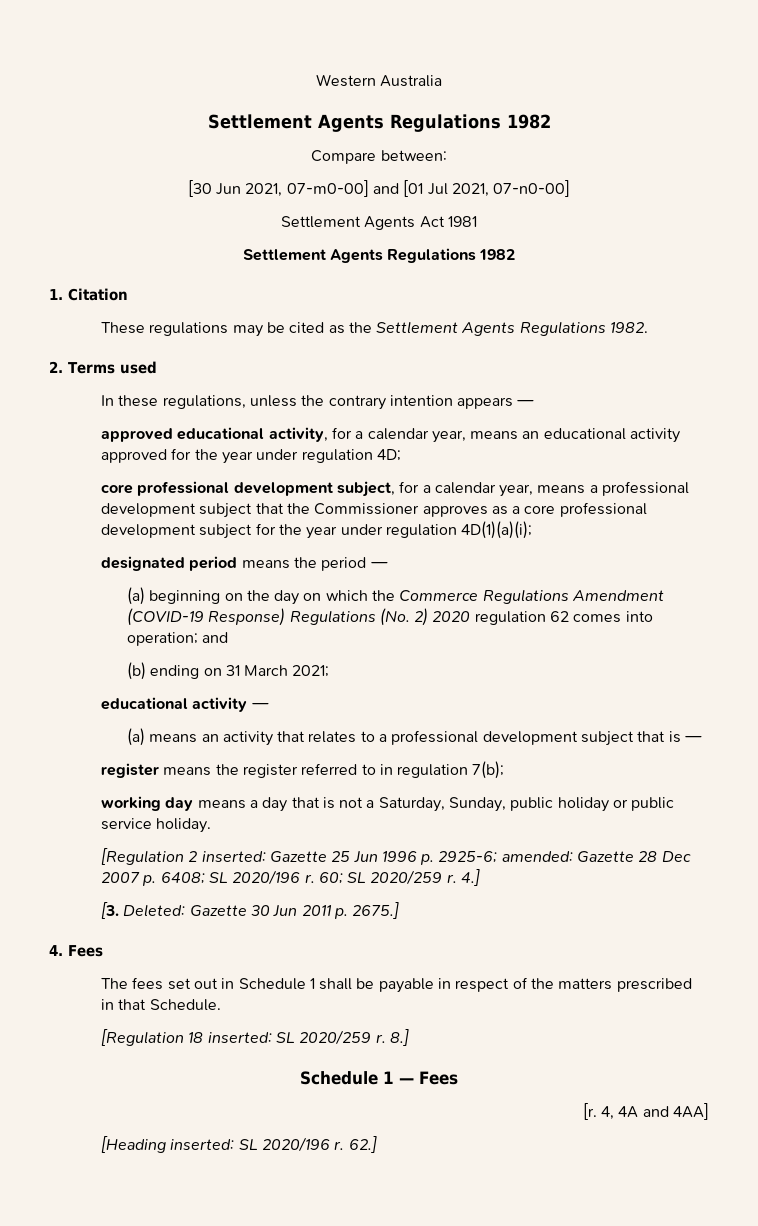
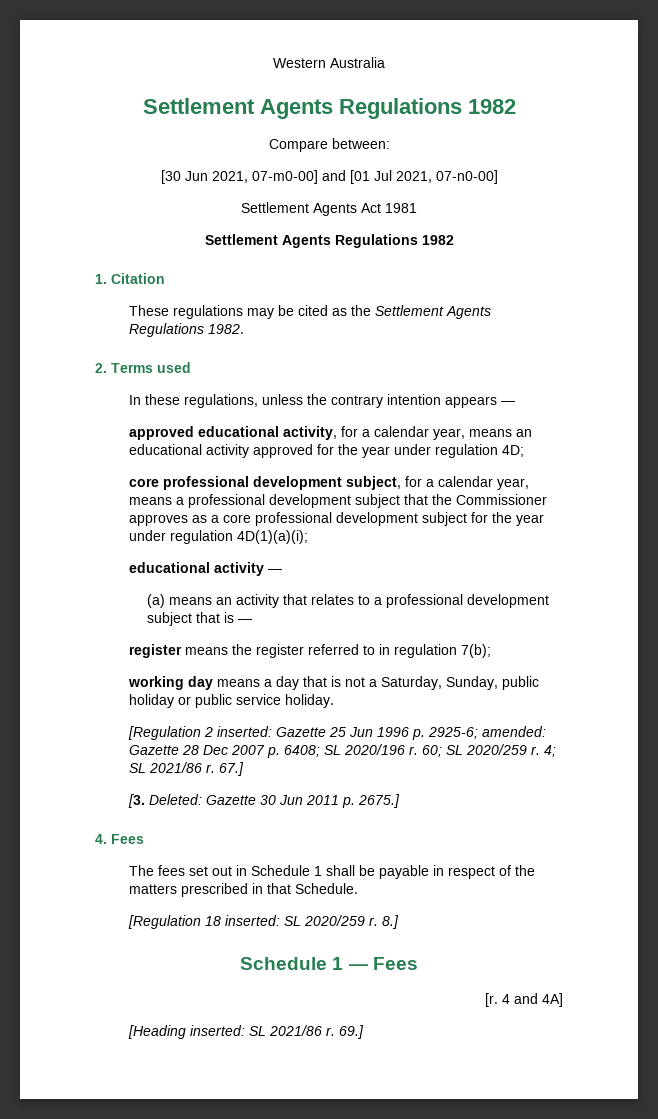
- designated period means the period —
- (a) beginning on the day on which the Commerce Regulations Amendment (COVID-19 Response) Regulations (No. 2) 2020 regulation 62 comes into operation; and
- (b) ending on 31 March 2021;
- 4.]
+ 4; SL 2021/86 r. 67.]
- 4, 4A and 4AA]
+ 4 and 4A]
- [Heading inserted: SL 2020/196 r. 62.]
+ [Heading inserted: SL 2021/86 r. 69.]

